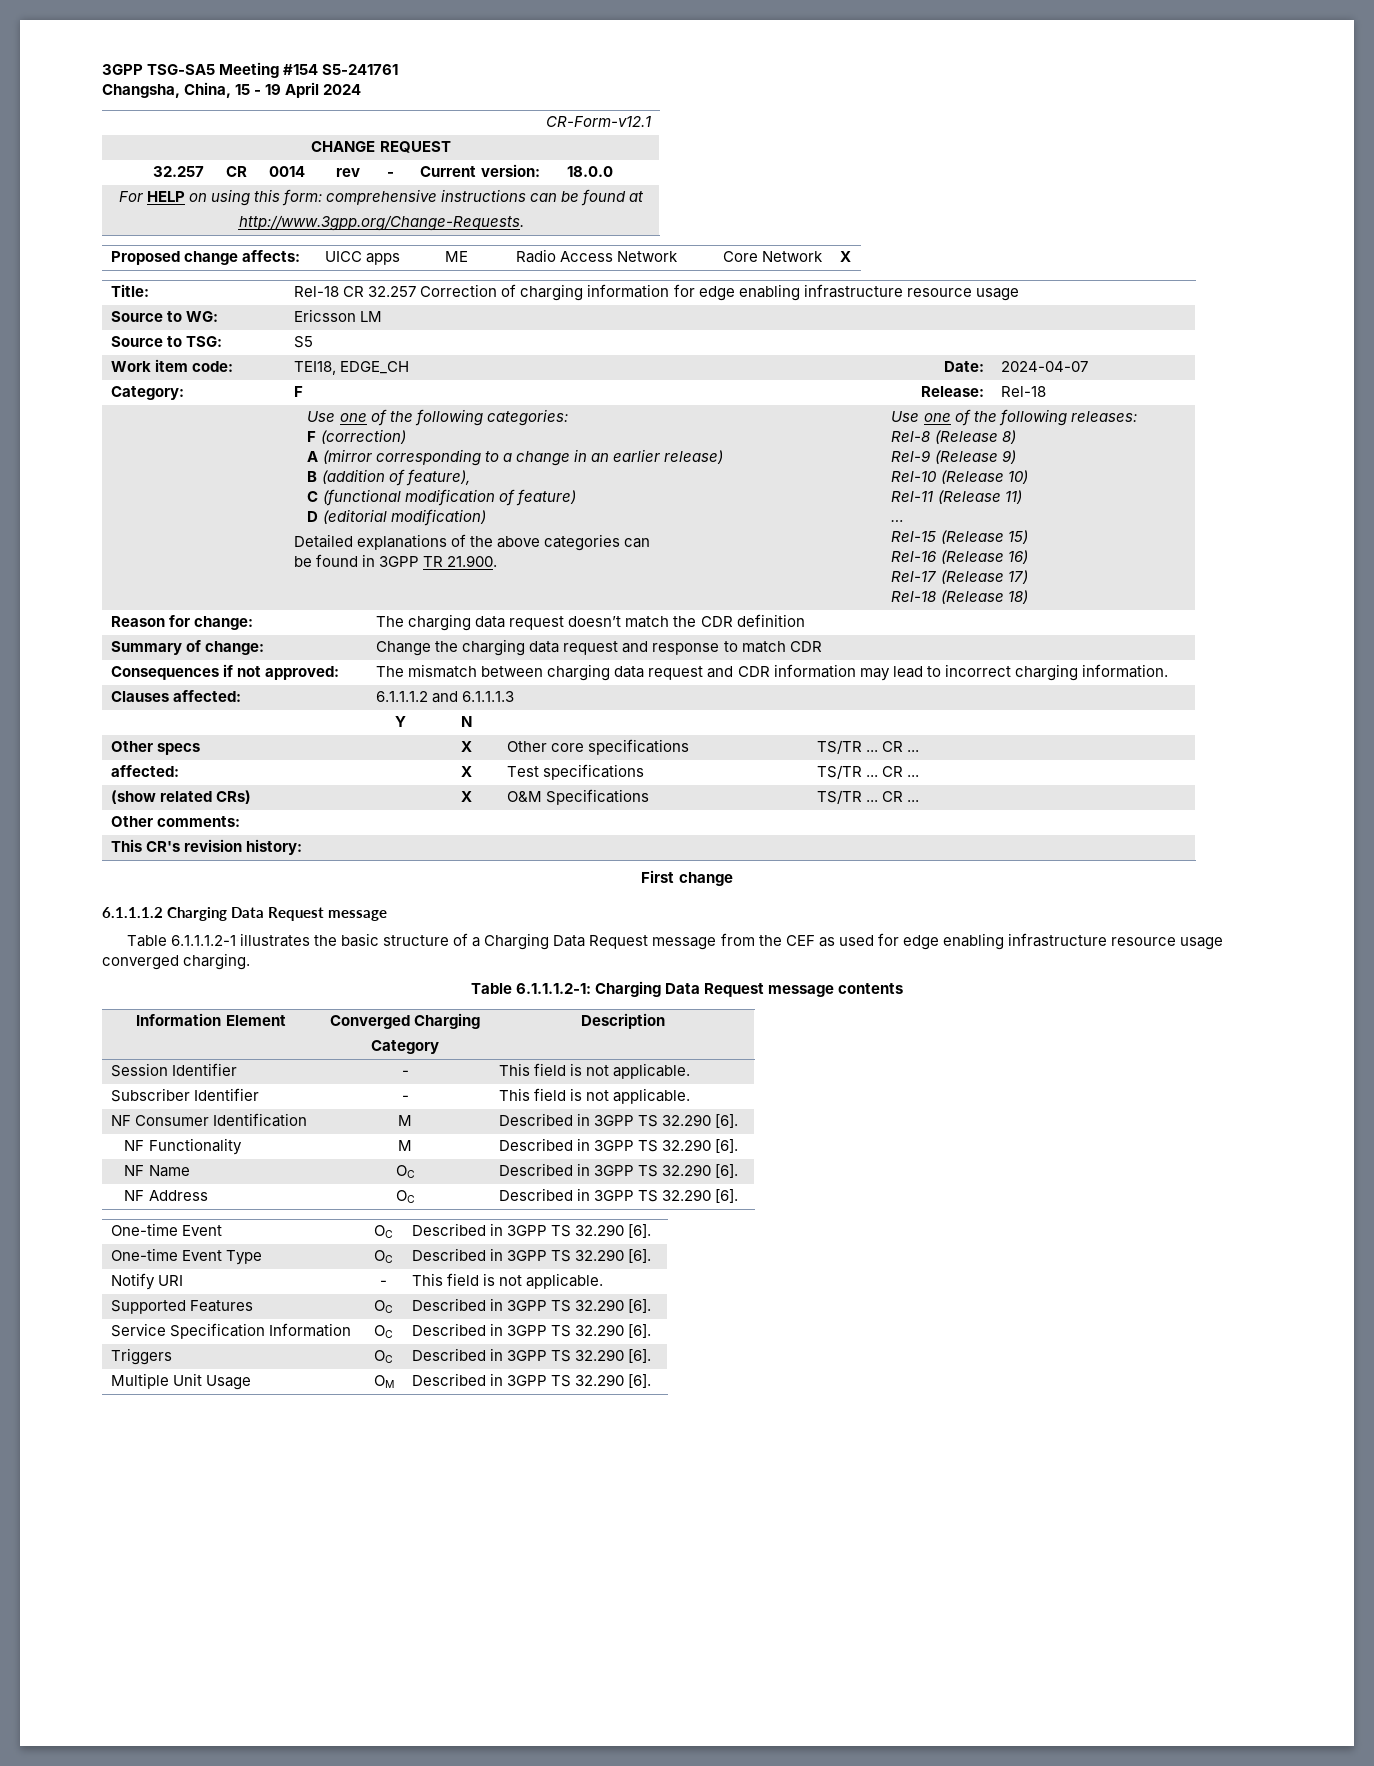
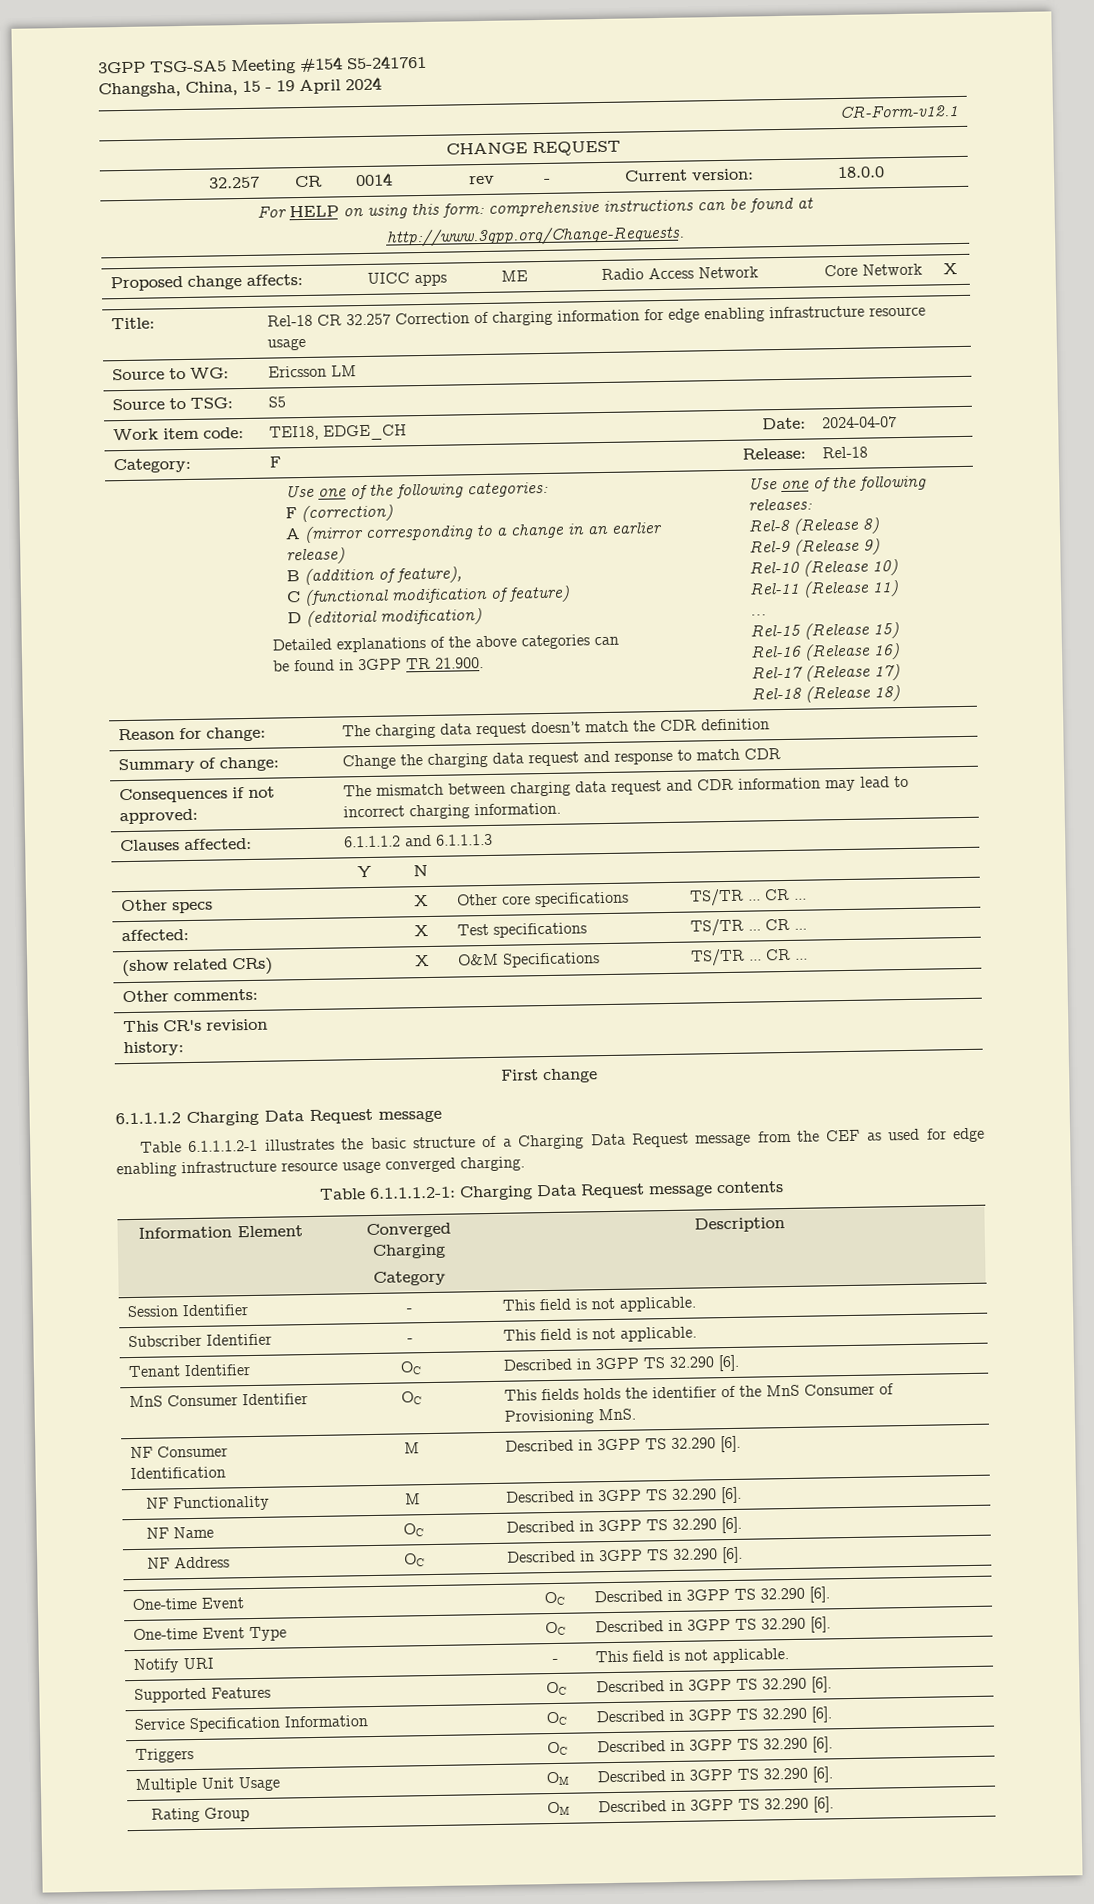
+ Tenant Identifier | OC | Described in 3GPP TS 32.290 [6].
+ MnS Consumer Identifier | OC | This fields holds the identifier of the MnS Consumer of Provisioning MnS.
+ Rating Group | OM | Described in 3GPP TS 32.290 [6].

